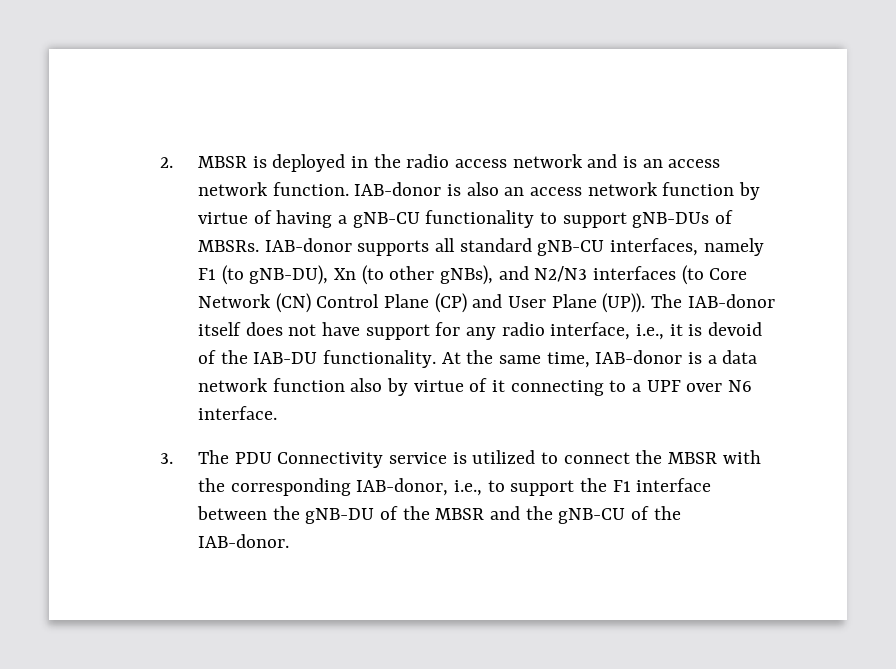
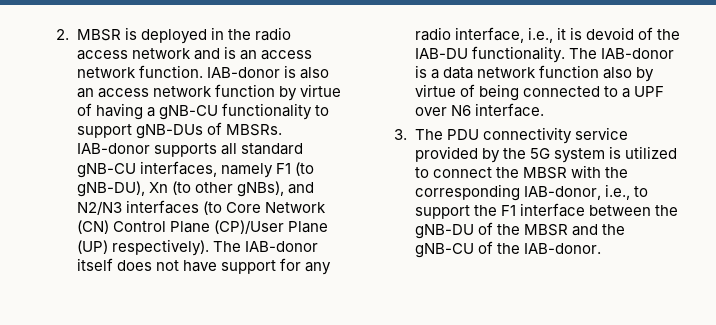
- IAB-donor supports all standard gNB-CU interfaces, namely F1 (to gNB-DU), Xn (to other gNBs), and N2/N3 interfaces (to Core Network (CN) Control Plane (CP) and User Plane (UP)).
+ IAB-donor supports all standard gNB-CU interfaces, namely F1 (to gNB-DU), Xn (to other gNBs), and N2/N3 interfaces (to Core Network (CN) Control Plane (CP)/User Plane (UP) respectively).
- At the same time, IAB-donor is a data network function also by virtue of it connecting to a UPF over N6 interface.
+ The IAB-donor is a data network function also by virtue of being connected to a UPF over N6 interface.
- 3. The PDU Connectivity service is utilized to connect the MBSR with the corresponding IAB-donor, i.e., to support the F1 interface between the gNB-DU of the MBSR and the gNB-CU of the IAB-donor.
+ 3. The PDU connectivity service provided by the 5G system is utilized to connect the MBSR with the corresponding IAB-donor, i.e., to support the F1 interface between the gNB-DU of the MBSR and the gNB-CU of the IAB-donor.

